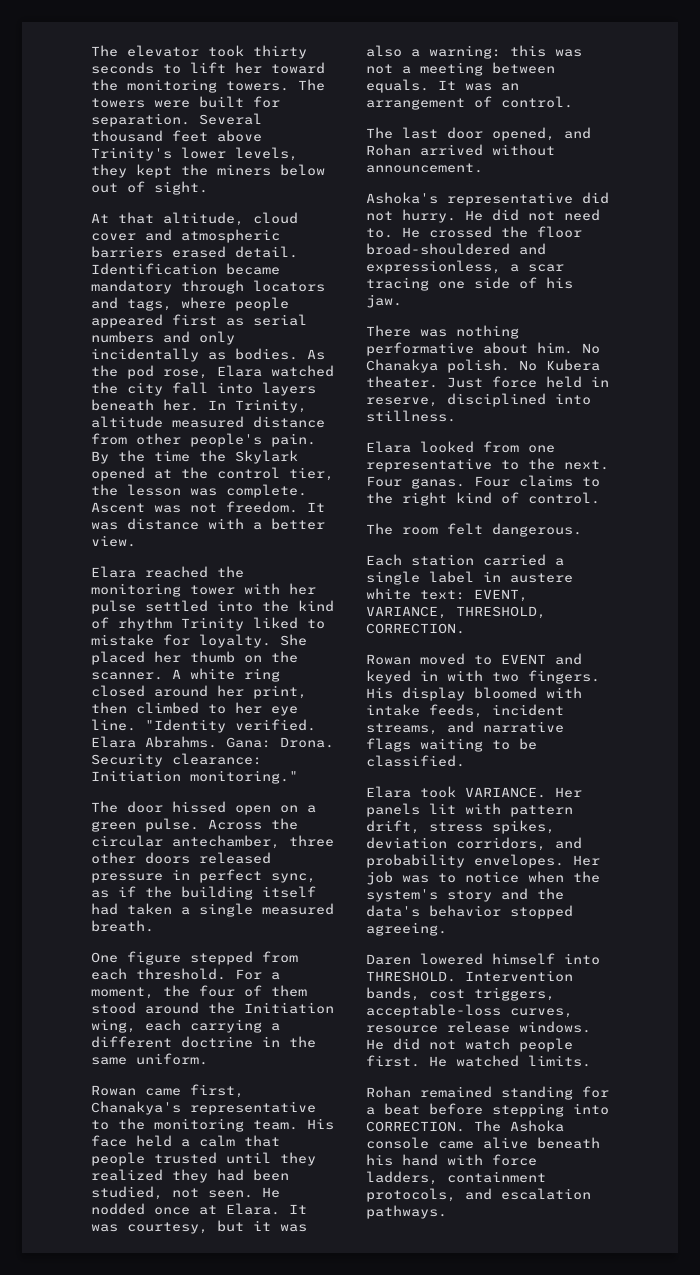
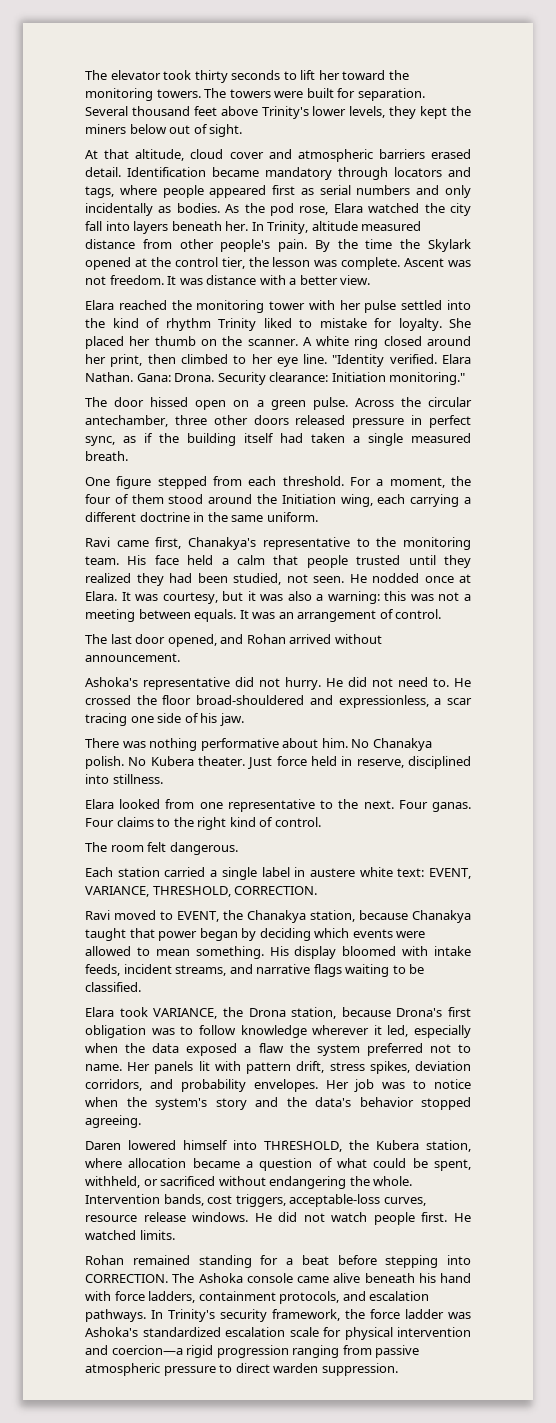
- Elara Abrahms.
+ Elara Nathan.
- Rowan came first, Chanakya's representative to the monitoring team.
+ Ravi came first, Chanakya's representative to the monitoring team.
- Rowan moved to EVENT and keyed in with two fingers.
+ Ravi moved to EVENT, the Chanakya station, because Chanakya taught that power began by deciding which events were allowed to mean something.
- Elara took VARIANCE.
+ Elara took VARIANCE, the Drona station, because Drona's first obligation was to follow knowledge wherever it led, especially when the data exposed a flaw the system preferred not to name.
- Daren lowered himself into THRESHOLD.
+ Daren lowered himself into THRESHOLD, the Kubera station, where allocation became a question of what could be spent, withheld, or sacrificed without endangering the whole.
+ In Trinity's security framework, the force ladder was Ashoka's standardized escalation scale for physical intervention and coercion—a rigid progression ranging from passive atmospheric pressure to direct warden suppression.

